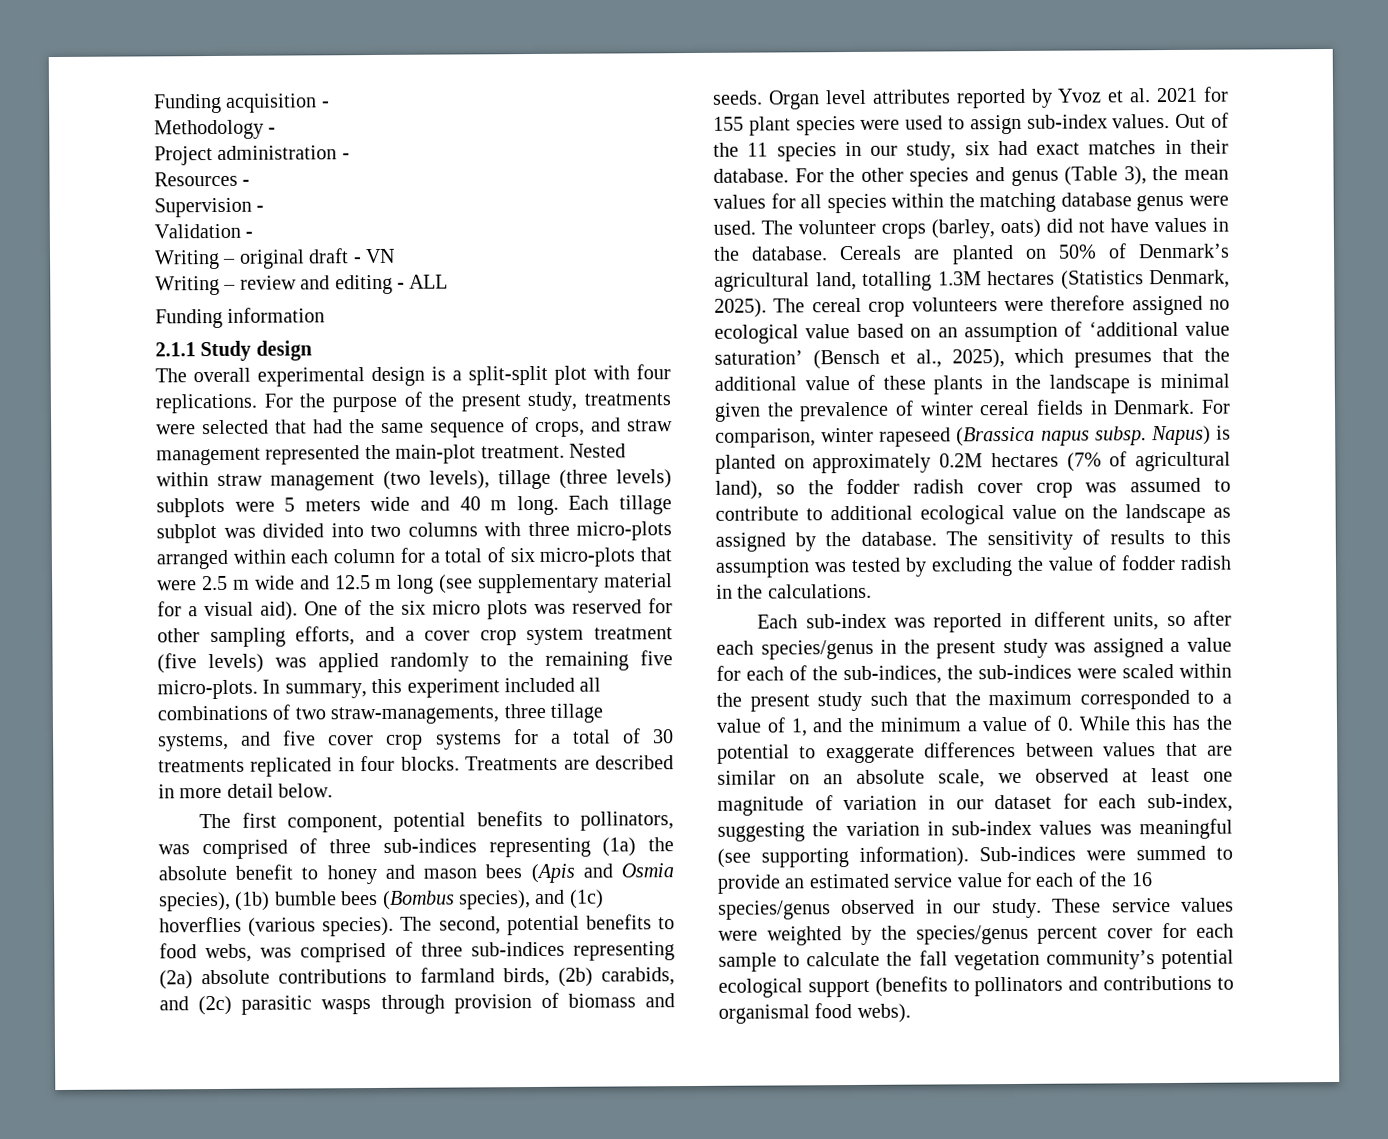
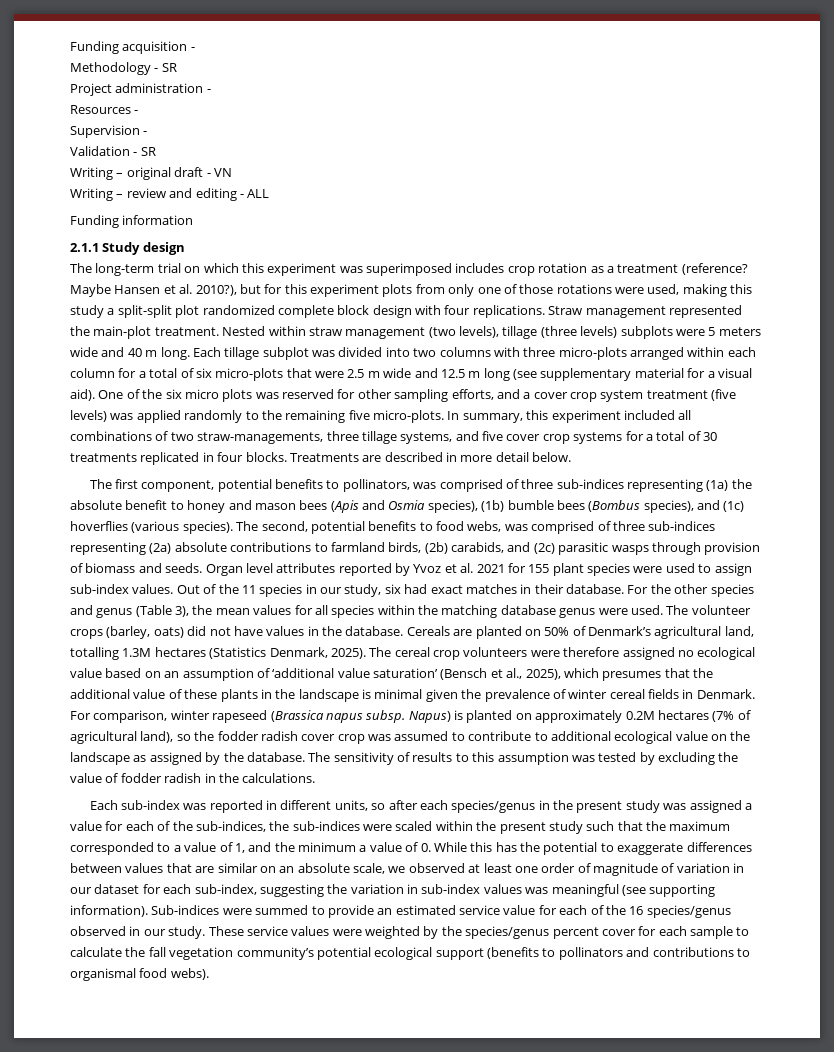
- Methodology -
+ Methodology - SR
- Validation -
+ Validation - SR
- The overall experimental design is a split-split plot with four replications. For the purpose of the present study, treatments were selected that had the same sequence of crops, and straw management represented the main-plot treatment.
+ The long-term trial on which this experiment was superimposed includes crop rotation as a treatment (reference? Maybe Hansen et al. 2010?), but for this experiment plots from only one of those rotations were used, making this study a split-split plot randomized complete block design with four replications. Straw management represented the main-plot treatment.
- Each sub-index was reported in different units, so after each species/genus in the present study was assigned a value for each of the sub-indices, the sub-indices were scaled within the present study such that the maximum corresponded to a value of 1, and the minimum a value of 0. While this has the potential to exaggerate differences between values that are similar on an absolute scale, we observed at least one magnitude of variation in our dataset for each sub-index, suggesting the variation in sub-index values was meaningful (see supporting information).
+ Each sub-index was reported in different units, so after each species/genus in the present study was assigned a value for each of the sub-indices, the sub-indices were scaled within the present study such that the maximum corresponded to a value of 1, and the minimum a value of 0. While this has the potential to exaggerate differences between values that are similar on an absolute scale, we observed at least one order of magnitude of variation in our dataset for each sub-index, suggesting the variation in sub-index values was meaningful (see supporting information).

